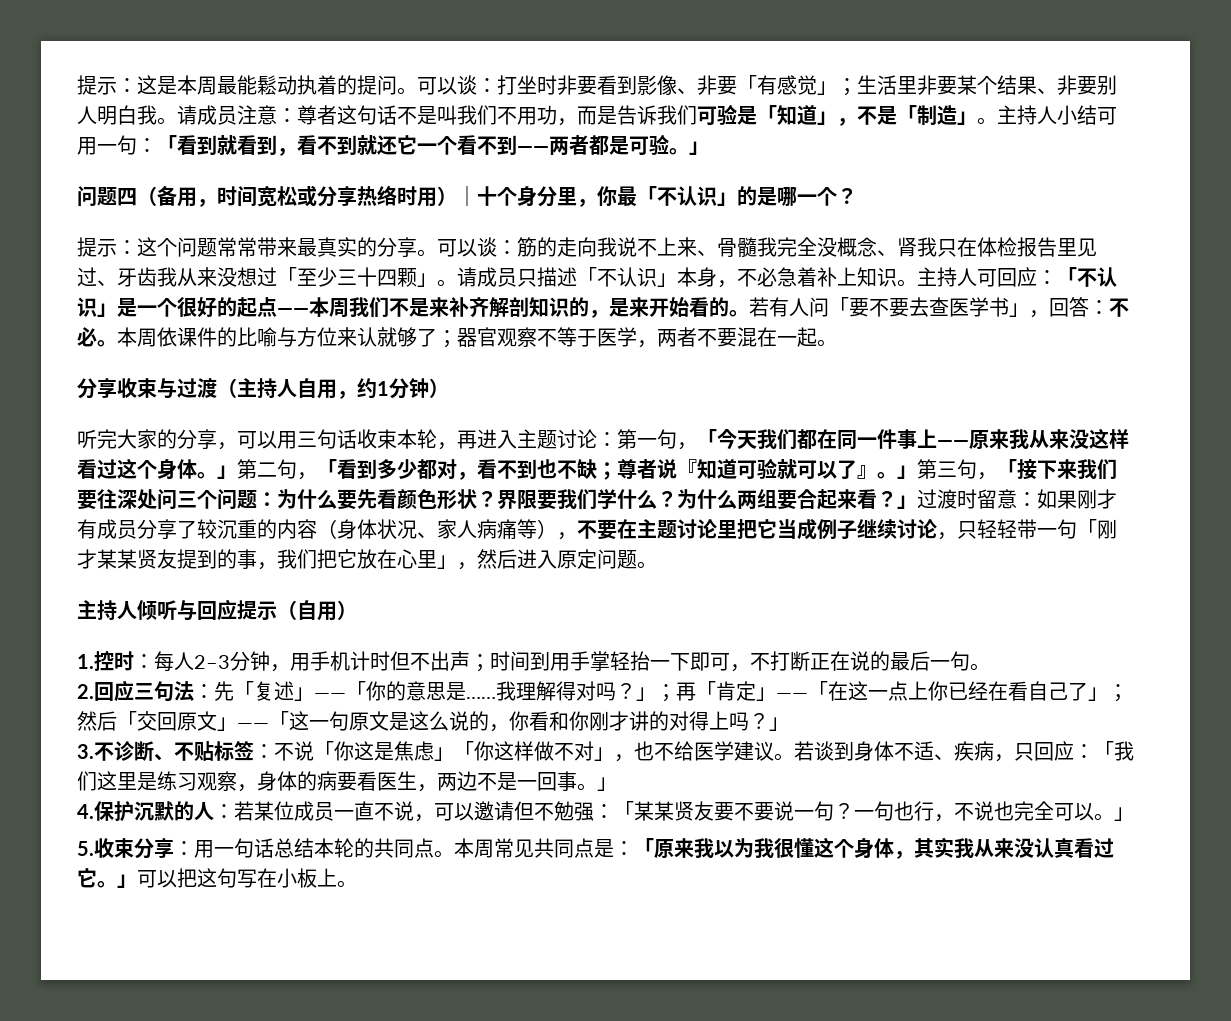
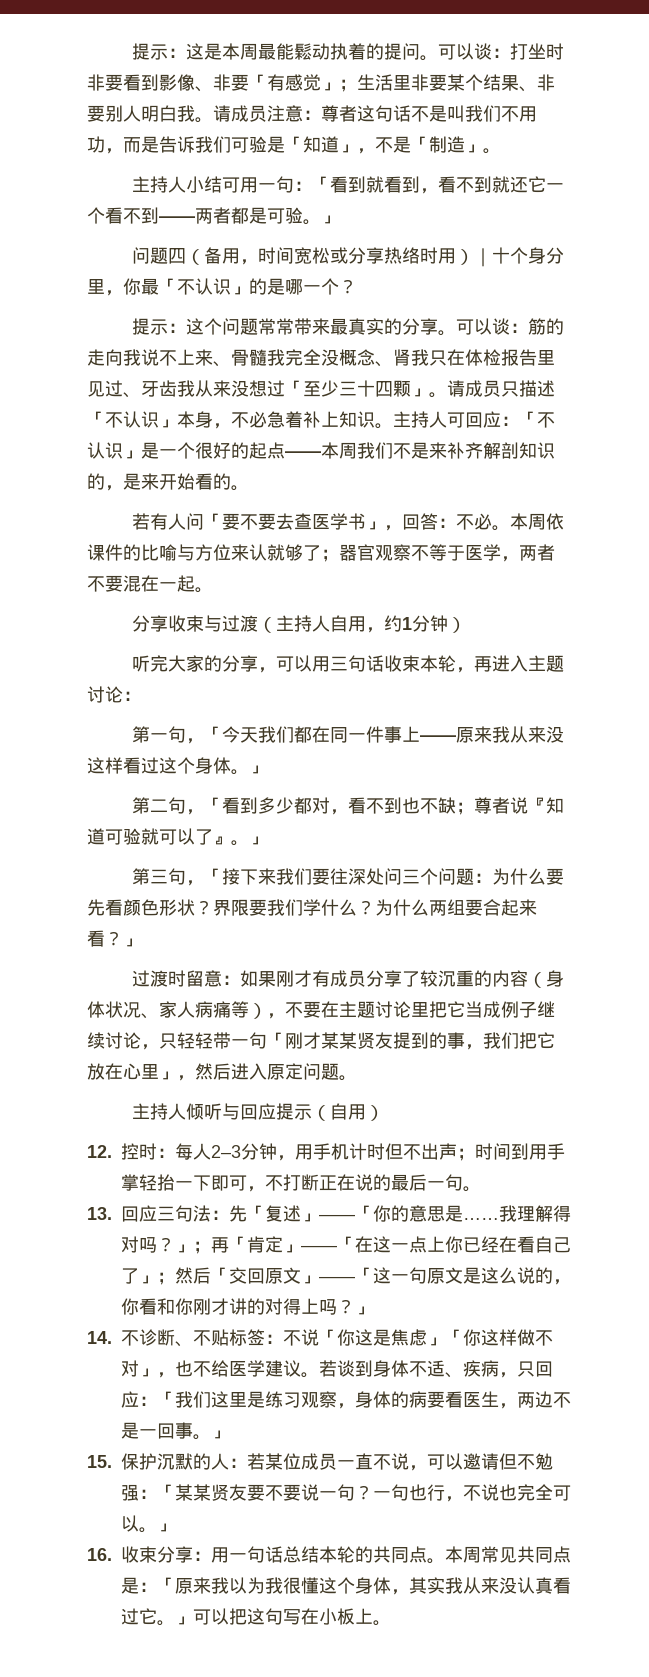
- 请成员注意：尊者这句话不是叫我们不用功，而是告诉我们可验是「知道」，不是「制造」。主持人小结可用一句：「看到就看到，看不到就还它一个看不到——两者都是可验。」
+ 请成员注意：尊者这句话不是叫我们不用功，而是告诉我们可验是「知道」，不是「制造」。
+ 主持人小结可用一句：「看到就看到，看不到就还它一个看不到——两者都是可验。」
- 主持人可回应：「不认识」是一个很好的起点——本周我们不是来补齐解剖知识的，是来开始看的。若有人问「要不要去查医学书」，回答：不必。
+ 主持人可回应：「不认识」是一个很好的起点——本周我们不是来补齐解剖知识的，是来开始看的。
+ 若有人问「要不要去查医学书」，回答：不必。
- 听完大家的分享，可以用三句话收束本轮，再进入主题讨论：第一句，「今天我们都在同一件事上——原来我从来没这样看过这个身体。」第二句，「看到多少都对，看不到也不缺；
+ 听完大家的分享，可以用三句话收束本轮，再进入主题讨论：
+ 第一句，「今天我们都在同一件事上——原来我从来没这样看过这个身体。」
+ 第二句，「看到多少都对，看不到也不缺；
- 尊者说『知道可验就可以了』。」第三句，「接下来我们要往深处问三个问题：
+ 尊者说『知道可验就可以了』。」
+ 第三句，「接下来我们要往深处问三个问题：
- 为什么两组要合起来看？」过渡时留意：如果刚才有成员分享了较沉重的内容（身体状况、家人病痛等），不要在主题讨论里把它当成例子继续讨论，只轻轻带一句「刚才某某贤友提到的事，我们把它放在心里」，然后进入原定问题。
+ 为什么两组要合起来看？」
+ 过渡时留意：如果刚才有成员分享了较沉重的内容（身体状况、家人病痛等），不要在主题讨论里把它当成例子继续讨论，只轻轻带一句「刚才某某贤友提到的事，我们把它放在心里」，然后进入原定问题。
- 1.控时：每人2–3分钟，用手机计时但不出声；时间到用手掌轻抬一下即可，不打断正在说的最后一句。
+ 12.控时：每人2–3分钟，用手机计时但不出声；时间到用手掌轻抬一下即可，不打断正在说的最后一句。
- 2.回应三句法：先「复述」——「你的意思是……
+ 13.回应三句法：先「复述」——「你的意思是……
- 3.不诊断、不贴标签：不说「你这是焦虑」「你这样做不对」，也不给医学建议。
+ 14.不诊断、不贴标签：不说「你这是焦虑」「你这样做不对」，也不给医学建议。
- 4.保护沉默的人：若某位成员一直不说，可以邀请但不勉强：「某某贤友要不要说一句？
+ 15.保护沉默的人：若某位成员一直不说，可以邀请但不勉强：「某某贤友要不要说一句？
- 5.收束分享：用一句话总结本轮的共同点。
+ 16.收束分享：用一句话总结本轮的共同点。

